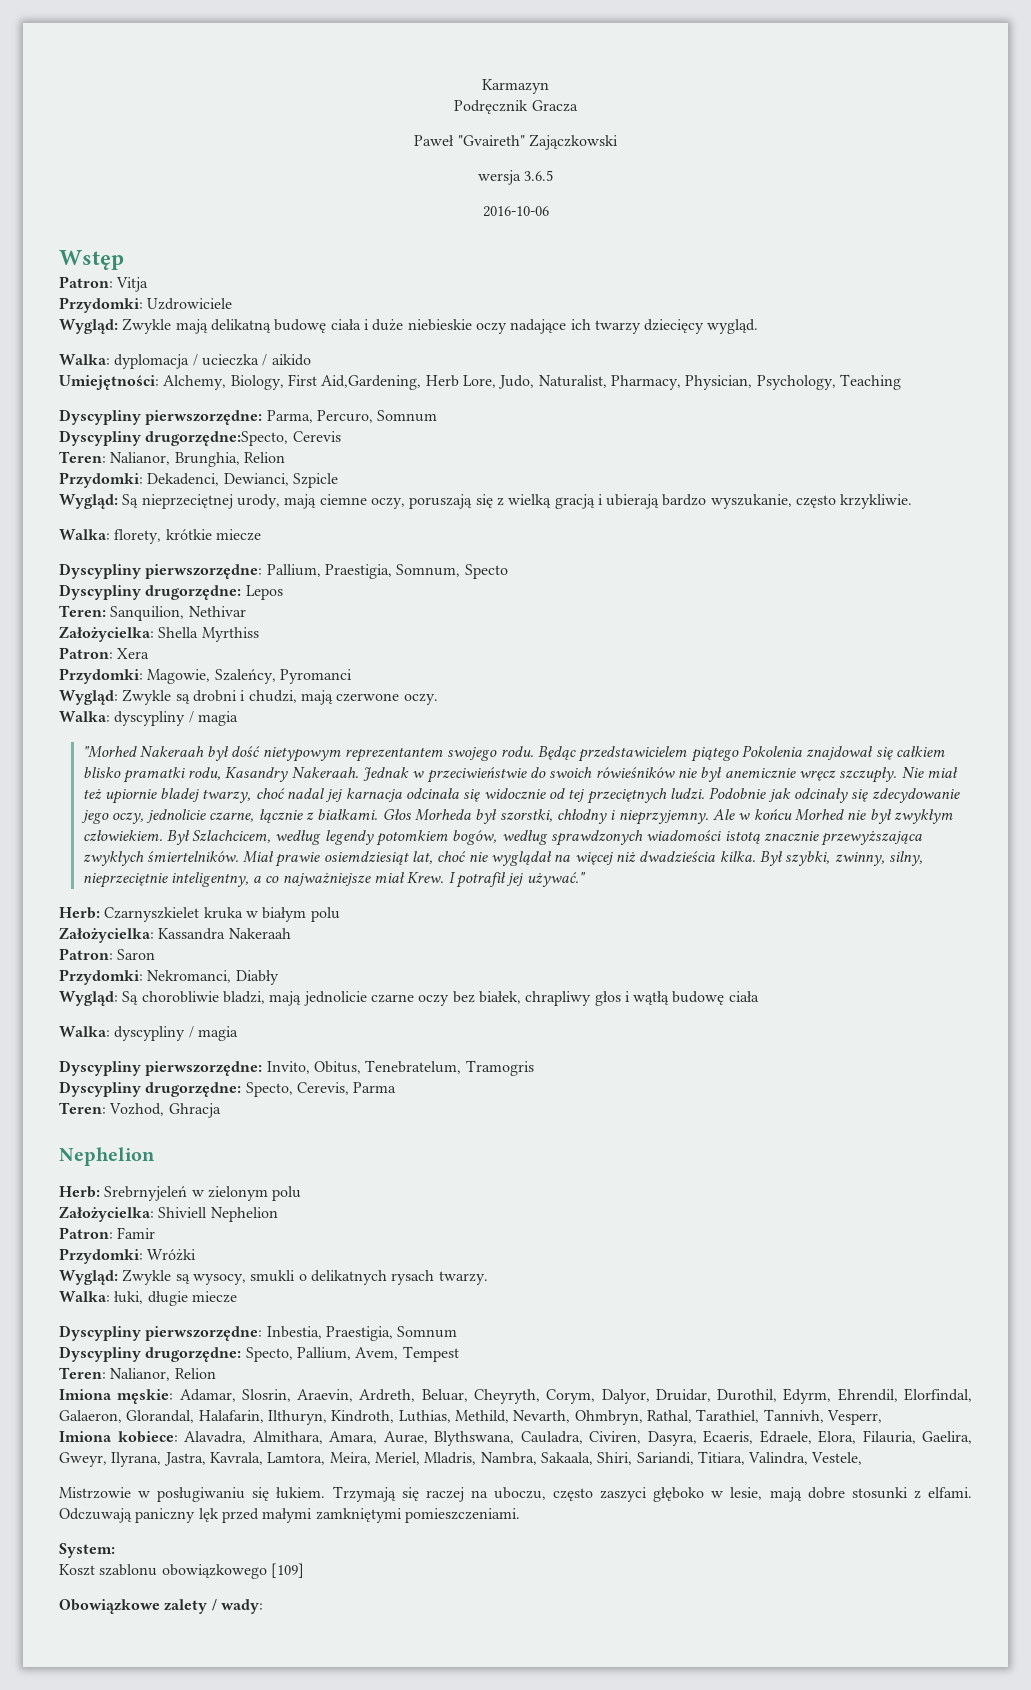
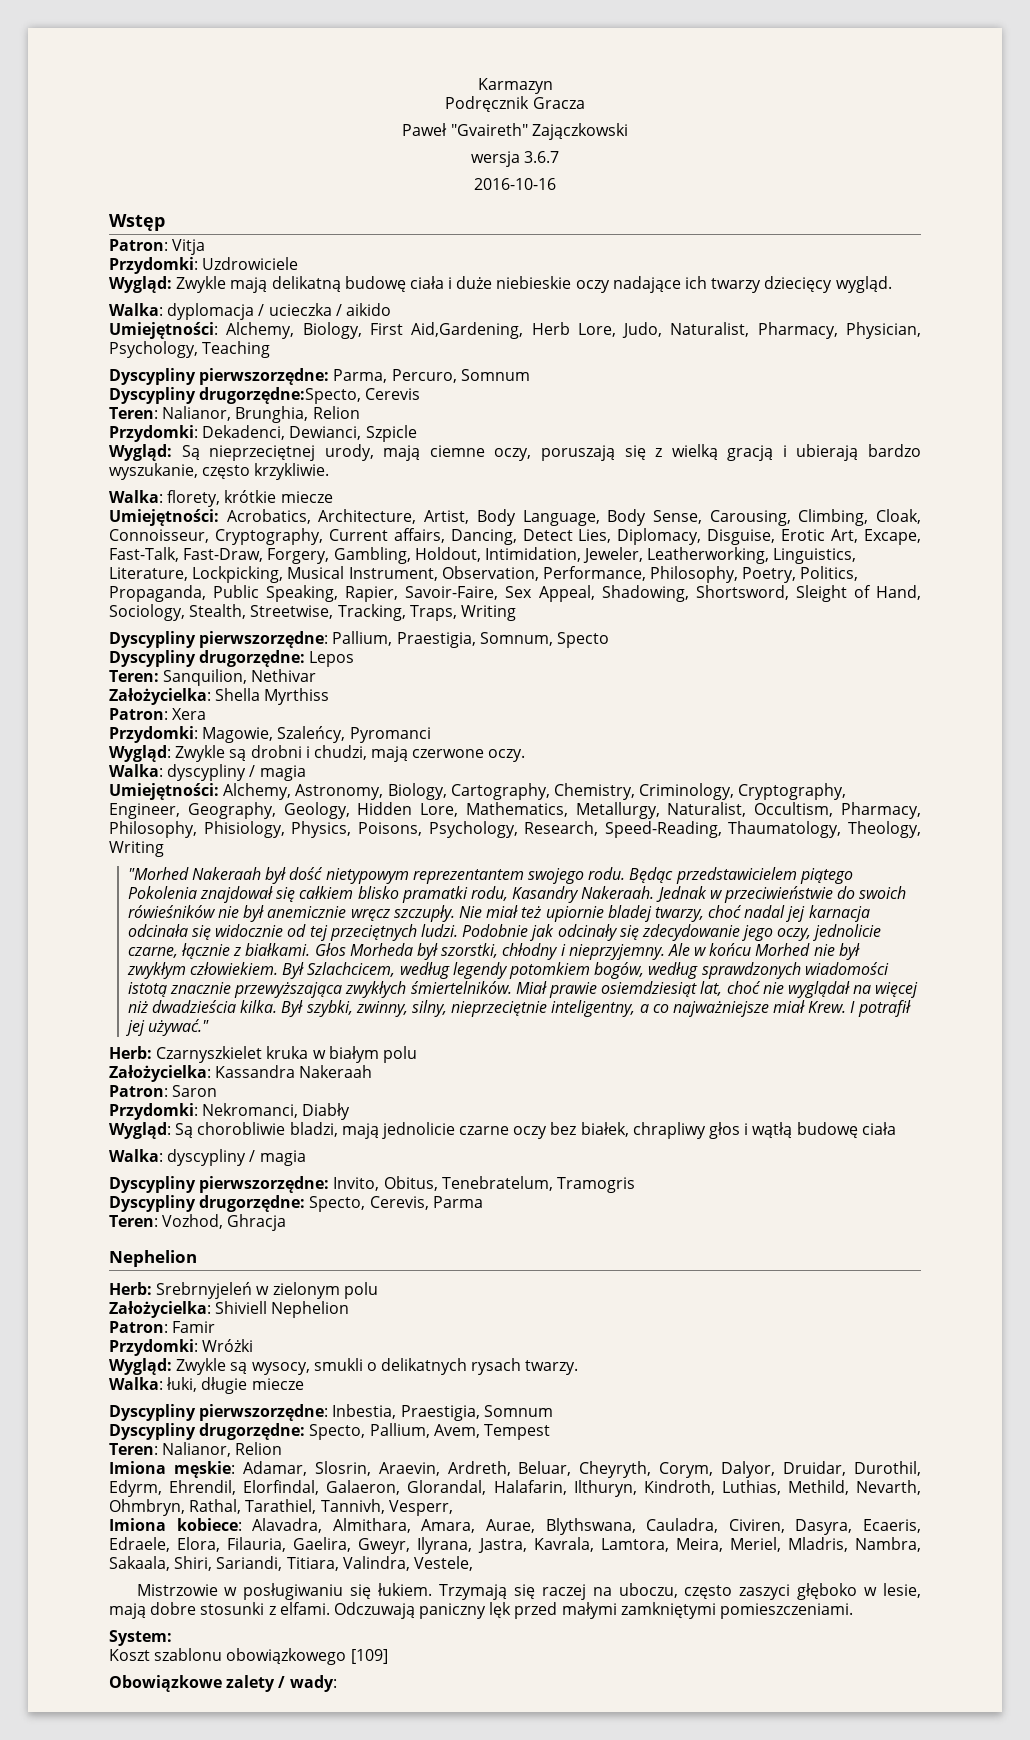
- wersja 3.6.5
- 2016-10-06
+ wersja 3.6.7
+ 2016-10-16
+ Umiejętności: Acrobatics, Architecture, Artist, Body Language, Body Sense, Carousing, Climbing, Cloak, Connoisseur, Cryptography, Current affairs, Dancing, Detect Lies, Diplomacy, Disguise, Erotic Art, Excape, Fast-Talk, Fast-Draw, Forgery, Gambling, Holdout, Intimidation, Jeweler, Leatherworking, Linguistics, Literature, Lockpicking, Musical Instrument, Observation, Performance, Philosophy, Poetry, Politics, Propaganda, Public Speaking, Rapier, Savoir-Faire, Sex Appeal, Shadowing, Shortsword, Sleight of Hand, Sociology, Stealth, Streetwise, Tracking, Traps, Writing
+ Umiejętności: Alchemy, Astronomy, Biology, Cartography, Chemistry, Criminology, Cryptography, Engineer, Geography, Geology, Hidden Lore, Mathematics, Metallurgy, Naturalist, Occultism, Pharmacy, Philosophy, Phisiology, Physics, Poisons, Psychology, Research, Speed-Reading, Thaumatology, Theology, Writing

